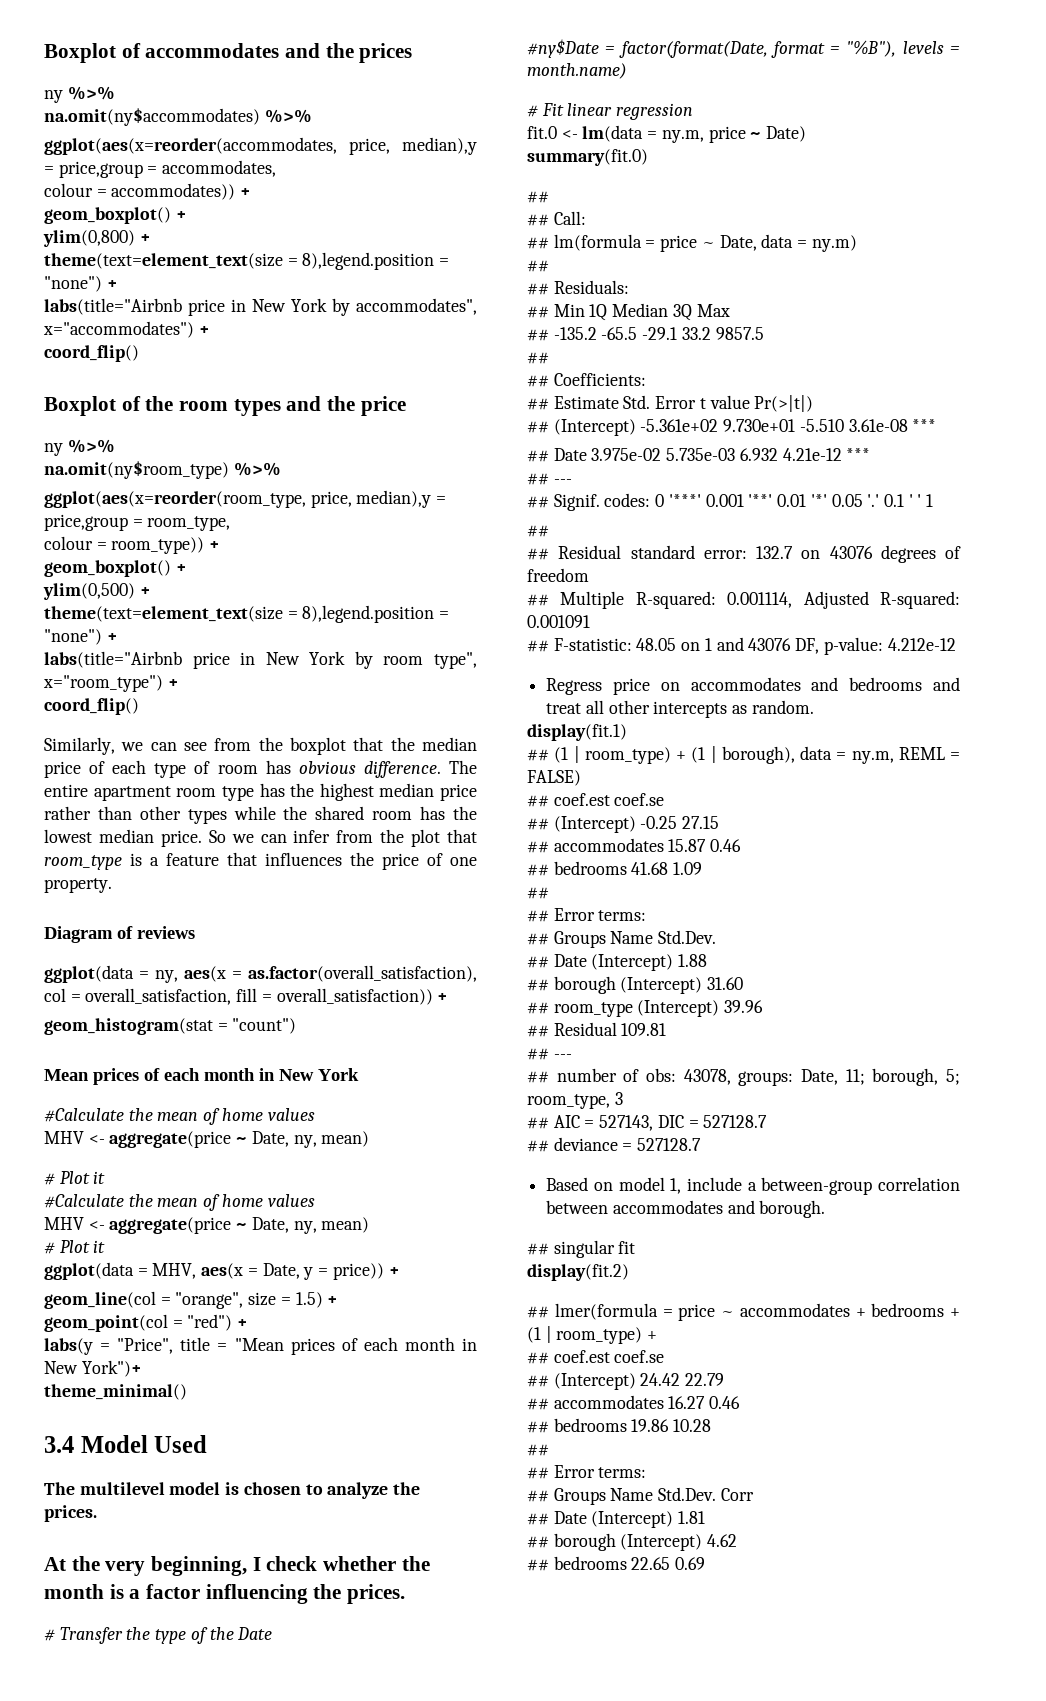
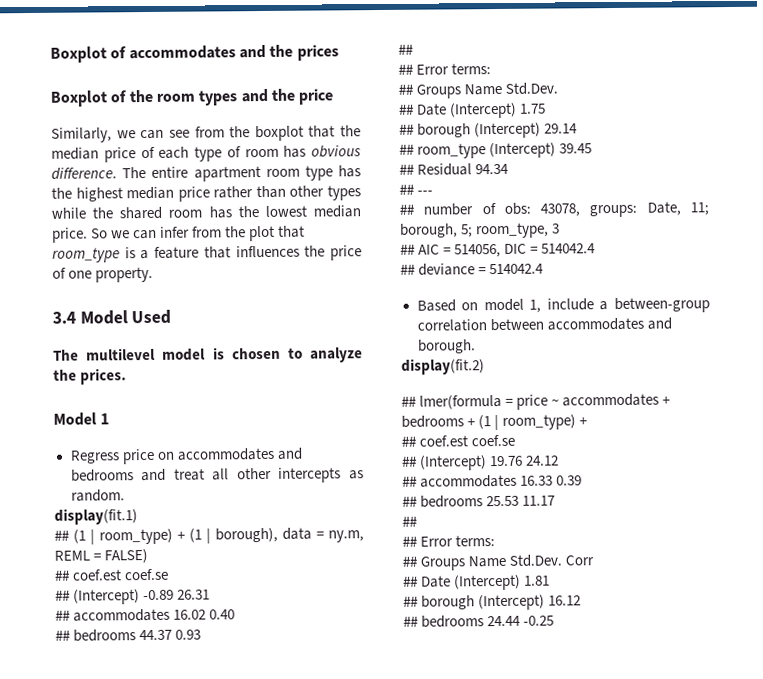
  Boxplot of accommodates and the prices
- ny %>%
- na.omit(ny$accommodates) %>%
- ggplot(aes(x=reorder(accommodates, price, median),y = price,group = accommodates,
- colour = accommodates)) +
- geom_boxplot() +
- ylim(0,800) +
- theme(text=element_text(size = 8),legend.position = "none") +
- labs(title="Airbnb price in New York by accommodates", x="accommodates") +
- coord_flip()
  Boxplot of the room types and the price
- ny %>%
- na.omit(ny$room_type) %>%
- ggplot(aes(x=reorder(room_type, price, median),y = price,group = room_type,
- colour = room_type)) +
- geom_boxplot() +
- ylim(0,500) +
- theme(text=element_text(size = 8),legend.position = "none") +
- labs(title="Airbnb price in New York by room type", x="room_type") +
- coord_flip()
- Diagram of reviews
- ggplot(data = ny, aes(x = as.factor(overall_satisfaction), col = overall_satisfaction, fill = overall_satisfaction)) +
- geom_histogram(stat = "count")
- Mean prices of each month in New York
- #Calculate the mean of home values
- MHV <- aggregate(price ~ Date, ny, mean)
- # Plot it
- #Calculate the mean of home values
- MHV <- aggregate(price ~ Date, ny, mean)
- # Plot it
- ggplot(data = MHV, aes(x = Date, y = price)) +
- geom_line(col = "orange", size = 1.5) +
- geom_point(col = "red") +
- labs(y = "Price", title = "Mean prices of each month in New York")+
- theme_minimal()
- At the very beginning, I check whether the month is a factor influencing the prices.
- # Transfer the type of the Date
- #ny$Date = factor(format(Date, format = "%B"), levels = month.name)
- # Fit linear regression
- fit.0 <- lm(data = ny.m, price ~ Date)
- summary(fit.0)
- ##
- ## Call:
- ## lm(formula = price ~ Date, data = ny.m)
- ##
- ## Residuals:
- ## Min 1Q Median 3Q Max
- ## -135.2 -65.5 -29.1 33.2 9857.5
- ##
- ## Coefficients:
- ## Estimate Std. Error t value Pr(>|t|)
- ## (Intercept) -5.361e+02 9.730e+01 -5.510 3.61e-08 ***
- ## Date 3.975e-02 5.735e-03 6.932 4.21e-12 ***
- ## ---
- ## Signif. codes: 0 '***' 0.001 '**' 0.01 '*' 0.05 '.' 0.1 ' ' 1
- ##
- ## Residual standard error: 132.7 on 43076 degrees of freedom
- ## Multiple R-squared: 0.001114, Adjusted R-squared: 0.001091
- ## F-statistic: 48.05 on 1 and 43076 DF, p-value: 4.212e-12
+ Model 1
- ## (Intercept) -0.25 27.15
- ## accommodates 15.87 0.46
- ## bedrooms 41.68 1.09
+ ## (Intercept) -0.89 26.31
+ ## accommodates 16.02 0.40
+ ## bedrooms 44.37 0.93
- ## Date (Intercept) 1.88
- ## borough (Intercept) 31.60
+ ## Date (Intercept) 1.75
+ ## borough (Intercept) 29.14
- ## room_type (Intercept) 39.96
- ## Residual 109.81
+ ## room_type (Intercept) 39.45
+ ## Residual 94.34
- ## AIC = 527143, DIC = 527128.7
+ ## AIC = 514056, DIC = 514042.4
- ## deviance = 527128.7
+ ## deviance = 514042.4
- ## singular fit
- ## (Intercept) 24.42 22.79
- ## accommodates 16.27 0.46
- ## bedrooms 19.86 10.28
+ ## (Intercept) 19.76 24.12
+ ## accommodates 16.33 0.39
+ ## bedrooms 25.53 11.17
- ## borough (Intercept) 4.62
- ## bedrooms 22.65 0.69
+ ## borough (Intercept) 16.12
+ ## bedrooms 24.44 -0.25

